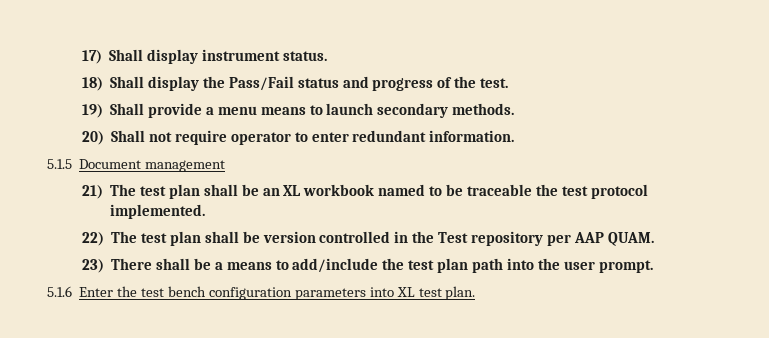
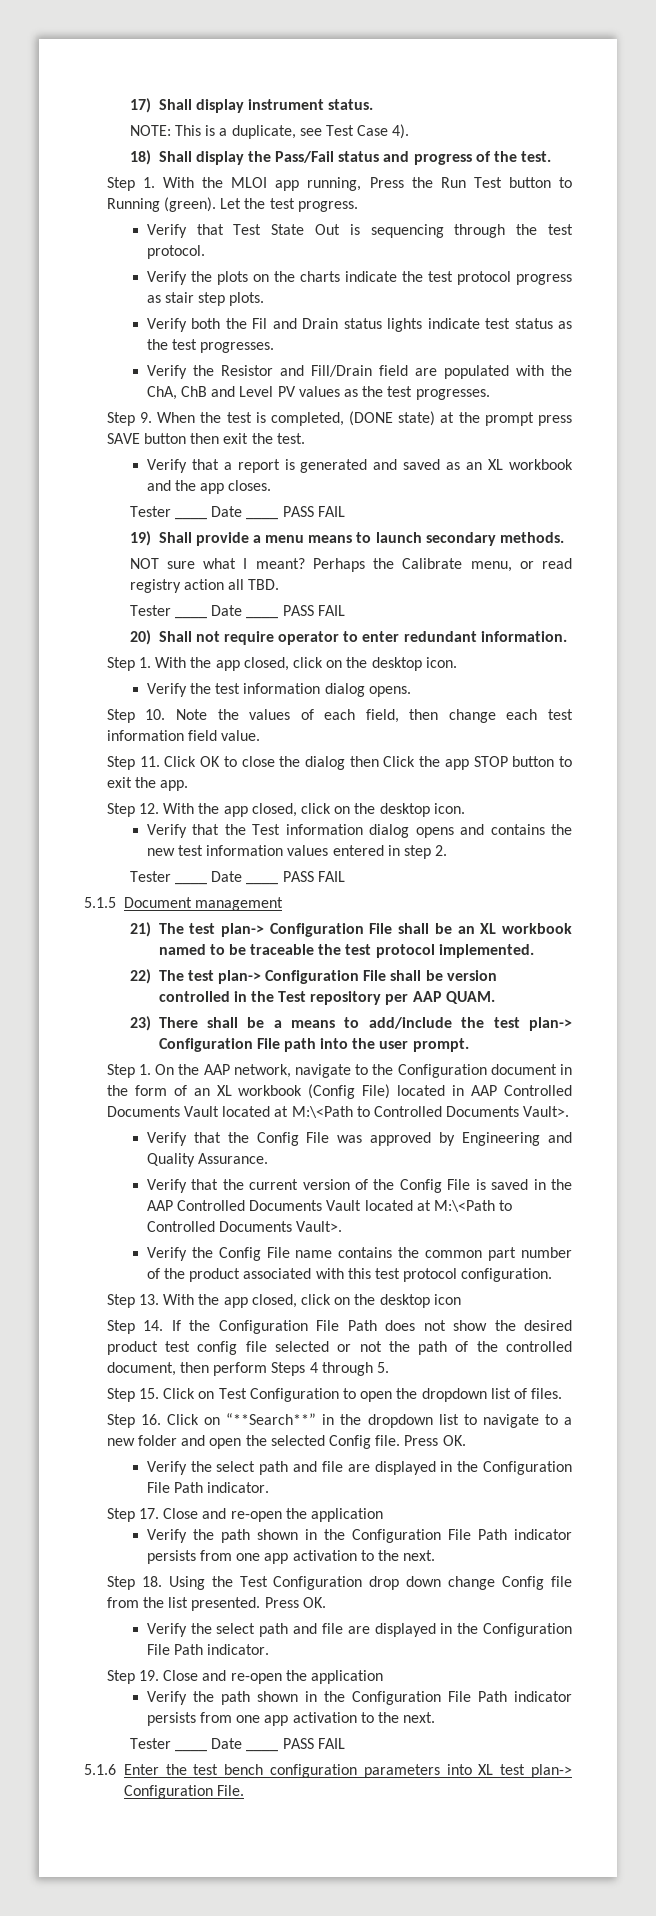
+ NOTE: This is a duplicate, see Test Case 4).
+ Step 1. With the MLOI app running, Press the Run Test button to Running (green). Let the test progress.
+ Verify that Test State Out is sequencing through the test protocol.
+ Verify the plots on the charts indicate the test protocol progress as stair step plots.
+ Verify both the Fil and Drain status lights indicate test status as the test progresses.
+ Verify the Resistor and Fill/Drain field are populated with the ChA, ChB and Level PV values as the test progresses.
+ Step 9. When the test is completed, (DONE state) at the prompt press SAVE button then exit the test.
+ Verify that a report is generated and saved as an XL workbook and the app closes.
+ Tester ____ Date ____ PASS FAIL
+ NOT sure what I meant? Perhaps the Calibrate menu, or read registry action all TBD.
+ Tester ____ Date ____ PASS FAIL
+ Step 1. With the app closed, click on the desktop icon.
+ Verify the test information dialog opens.
+ Step 10. Note the values of each field, then change each test information field value.
+ Step 11. Click OK to close the dialog then Click the app STOP button to exit the app.
+ Step 12. With the app closed, click on the desktop icon.
+ Verify that the Test information dialog opens and contains the new test information values entered in step 2.
+ Tester ____ Date ____ PASS FAIL
- 21) The test plan shall be an XL workbook named to be traceable the test protocol implemented.
+ 21) The test plan-> Configuration File shall be an XL workbook named to be traceable the test protocol implemented.
- 22) The test plan shall be version controlled in the Test repository per AAP QUAM.
+ 22) The test plan-> Configuration File shall be version controlled in the Test repository per AAP QUAM.
- 23) There shall be a means to add/include the test plan path into the user prompt.
+ 23) There shall be a means to add/include the test plan-> Configuration File path into the user prompt.
+ Step 1. On the AAP network, navigate to the Configuration document in the form of an XL workbook (Config File) located in AAP Controlled Documents Vault located at M:\<Path to Controlled Documents Vault>.
+ Verify that the Config File was approved by Engineering and Quality Assurance.
+ Verify that the current version of the Config File is saved in the AAP Controlled Documents Vault located at M:\<Path to Controlled Documents Vault>.
+ Verify the Config File name contains the common part number of the product associated with this test protocol configuration.
+ Step 13. With the app closed, click on the desktop icon
+ Step 14. If the Configuration File Path does not show the desired product test config file selected or not the path of the controlled document, then perform Steps 4 through 5.
+ Step 15. Click on Test Configuration to open the dropdown list of files.
+ Step 16. Click on “**Search**” in the dropdown list to navigate to a new folder and open the selected Config file. Press OK.
+ Verify the select path and file are displayed in the Configuration File Path indicator.
+ Step 17. Close and re-open the application
+ Verify the path shown in the Configuration File Path indicator persists from one app activation to the next.
+ Step 18. Using the Test Configuration drop down change Config file from the list presented. Press OK.
+ Verify the select path and file are displayed in the Configuration File Path indicator.
+ Step 19. Close and re-open the application
+ Verify the path shown in the Configuration File Path indicator persists from one app activation to the next.
+ Tester ____ Date ____ PASS FAIL
- 5.1.6 Enter the test bench configuration parameters into XL test plan.
+ 5.1.6 Enter the test bench configuration parameters into XL test plan-> Configuration File.

